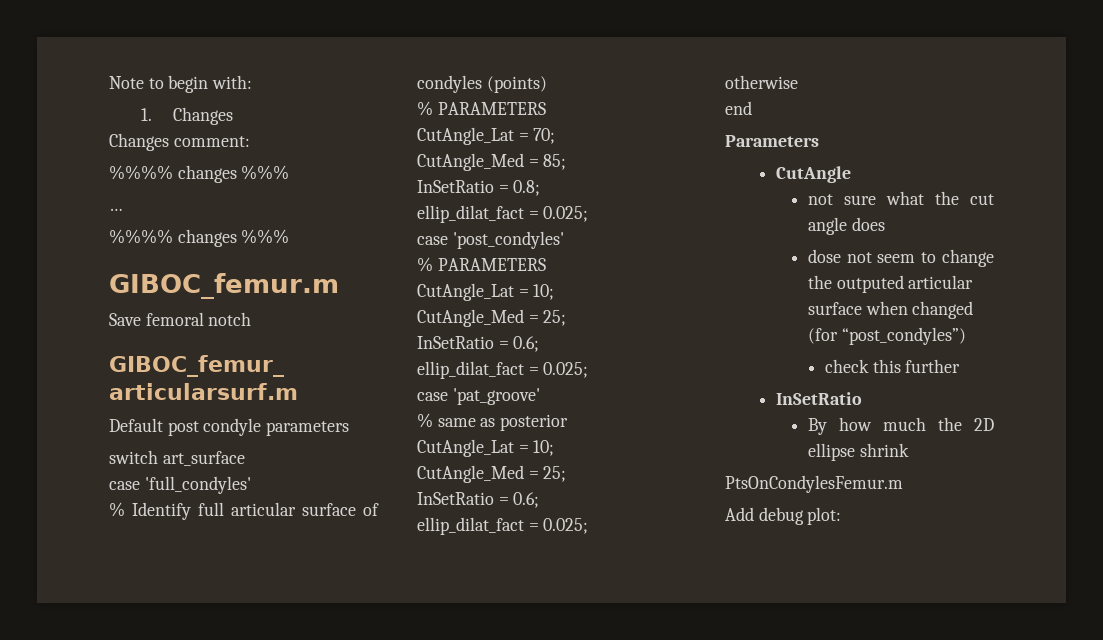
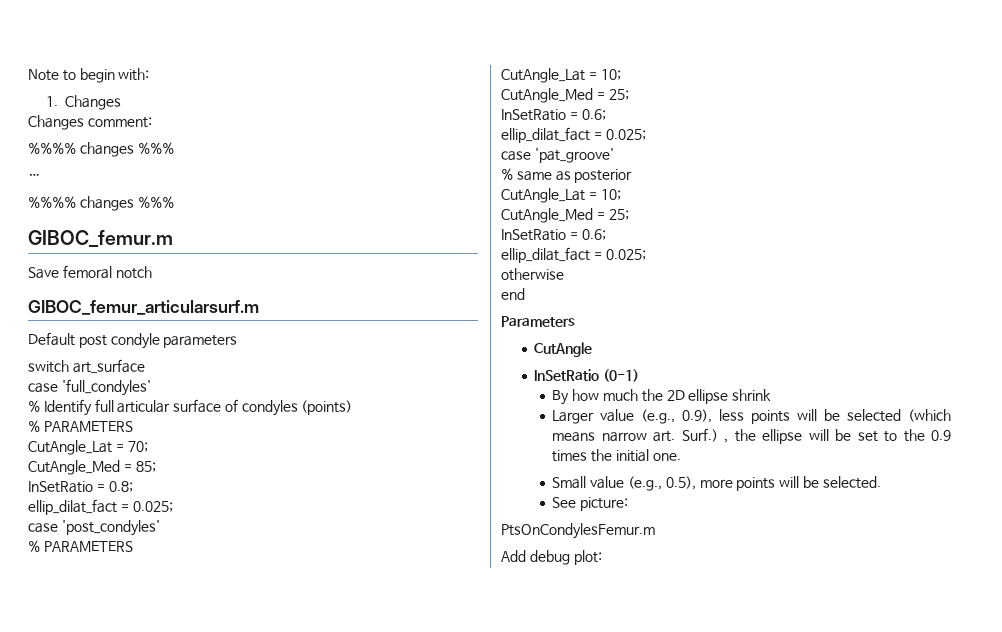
- not sure what the cut angle does
- dose not seem to change the outputed articular surface when changed (for “post_condyles”)
- check this further
- InSetRatio
+ InSetRatio (0-1)
+ Larger value (e.g., 0.9), less points will be selected (which means narrow art. Surf.) , the ellipse will be set to the 0.9 times the initial one.
+ Small value (e.g., 0.5), more points will be selected.
+ See picture:

